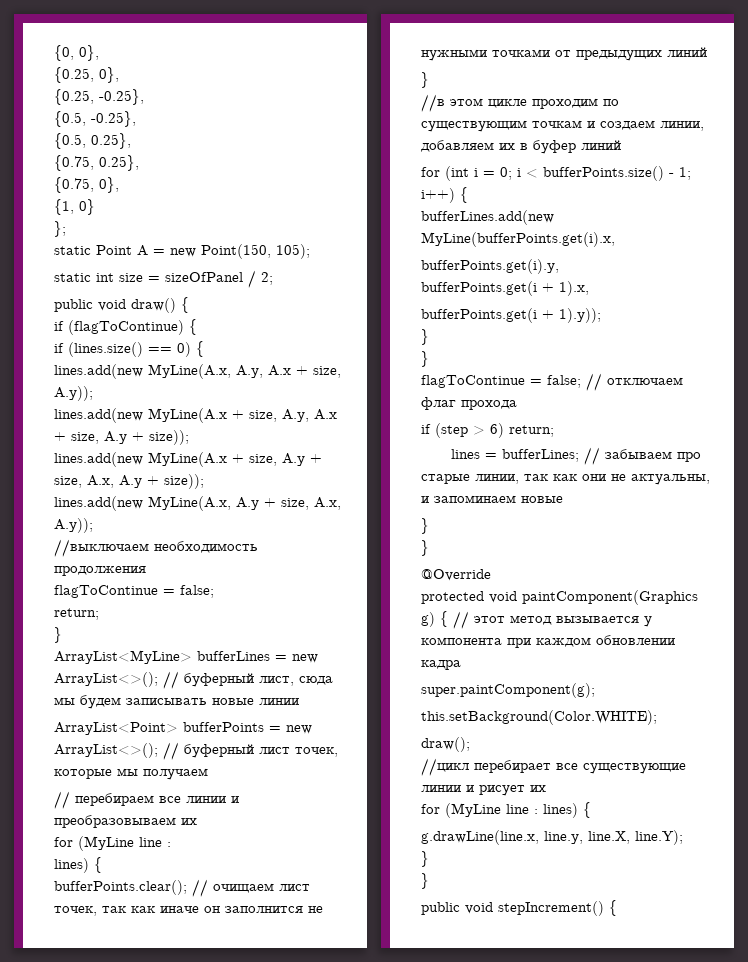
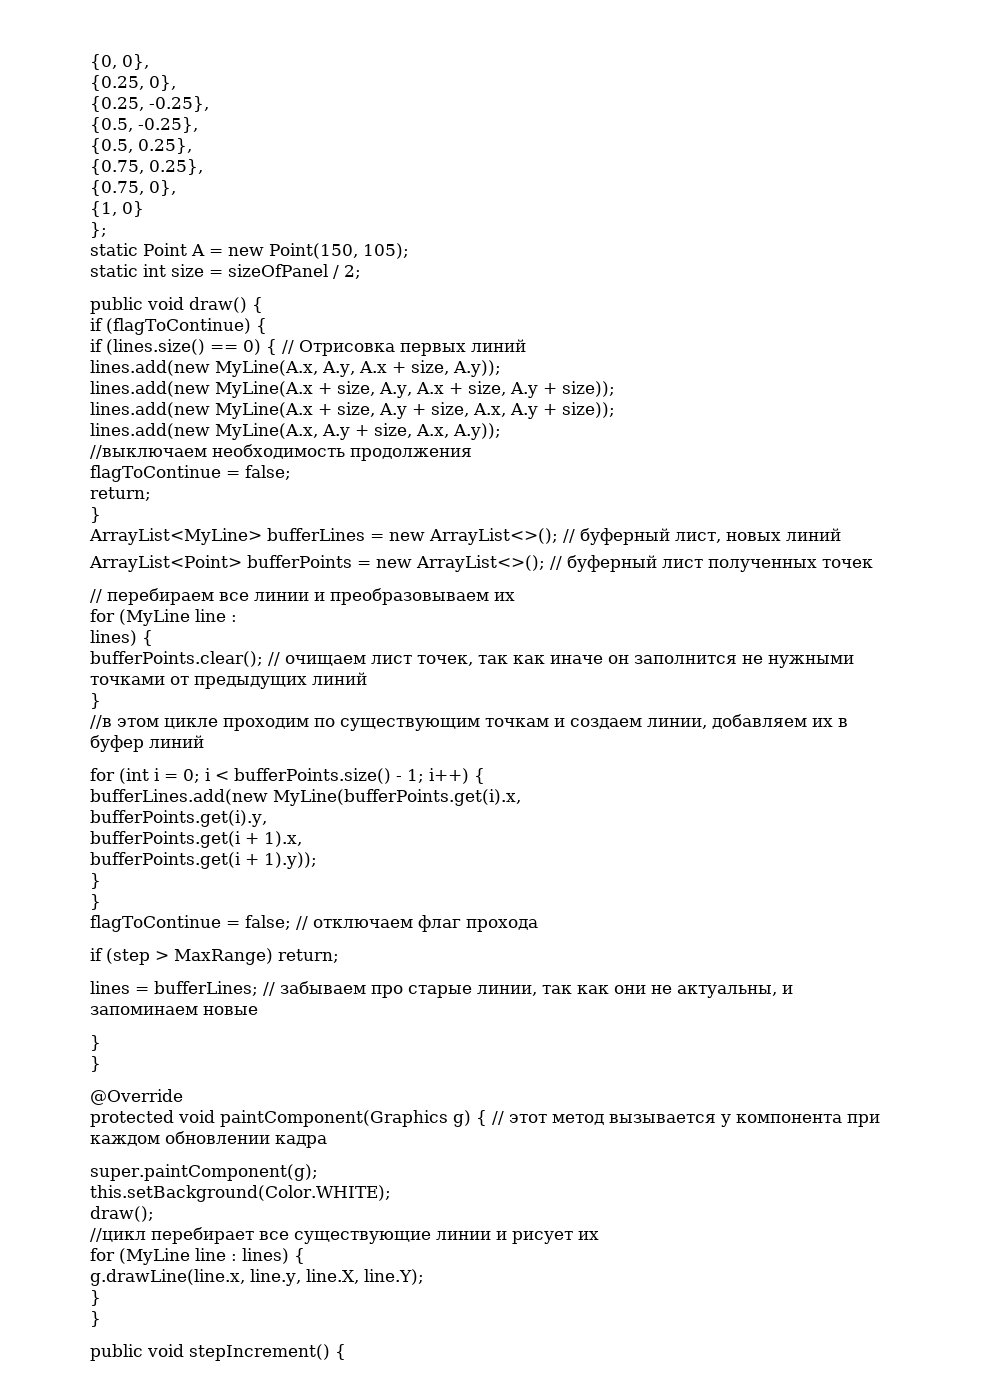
- if (lines.size() == 0) {
+ if (lines.size() == 0) { // Отрисовка первых линий
- ArrayList<MyLine> bufferLines = new ArrayList<>(); // буферный лист, сюда мы будем записывать новые линии
+ ArrayList<MyLine> bufferLines = new ArrayList<>(); // буферный лист, новых линий
- ArrayList<Point> bufferPoints = new ArrayList<>(); // буферный лист точек, которые мы получаем
+ ArrayList<Point> bufferPoints = new ArrayList<>(); // буферный лист полученных точек
- if (step > 6) return;
+ if (step > MaxRange) return;

